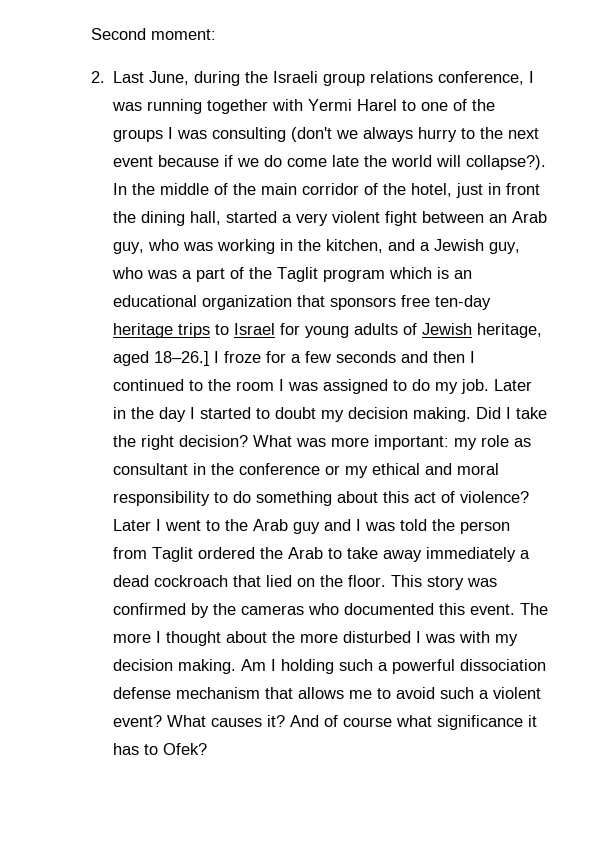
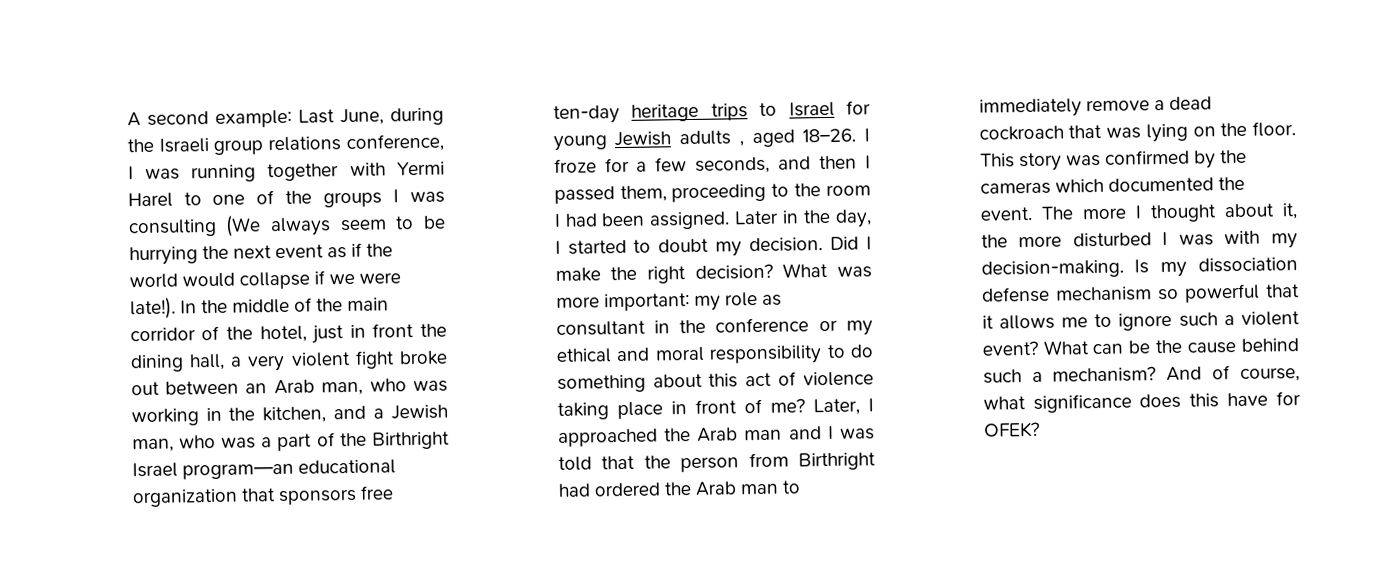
- Second moment:
- 2. Last June, during the Israeli group relations conference, I was running together with Yermi Harel to one of the groups I was consulting (don't we always hurry to the next event because if we do come late the world will collapse?).
+ A second example: Last June, during the Israeli group relations conference, I was running together with Yermi Harel to one of the groups I was consulting (We always seem to be hurrying the next event as if the world would collapse if we were late!).
- In the middle of the main corridor of the hotel, just in front the dining hall, started a very violent fight between an Arab guy, who was working in the kitchen, and a Jewish guy, who was a part of the Taglit program which is an educational organization that sponsors free ten-day heritage trips to Israel for young adults of Jewish heritage, aged 18–26.]
+ In the middle of the main corridor of the hotel, just in front the dining hall, a very violent fight broke out between an Arab man, who was working in the kitchen, and a Jewish man, who was a part of the Birthright Israel program—an educational organization that sponsors free ten-day heritage trips to Israel for young Jewish adults , aged 18–26.
- I froze for a few seconds and then I continued to the room I was assigned to do my job.
+ I froze for a few seconds, and then I passed them, proceeding to the room I had been assigned.
- Later in the day I started to doubt my decision making.
+ Later in the day, I started to doubt my decision.
- Did I take the right decision?
+ Did I make the right decision?
- What was more important: my role as consultant in the conference or my ethical and moral responsibility to do something about this act of violence? Later I went to the Arab guy and I was told the person from Taglit ordered the Arab to take away immediately a dead cockroach that lied on the floor.
+ What was more important: my role as consultant in the conference or my ethical and moral responsibility to do something about this act of violence taking place in front of me? Later, I approached the Arab man and I was told that the person from Birthright had ordered the Arab man to immediately remove a dead cockroach that was lying on the floor.
- This story was confirmed by the cameras who documented this event.
+ This story was confirmed by the cameras which documented the event.
- The more I thought about the more disturbed I was with my decision making. Am I holding such a powerful dissociation defense mechanism that allows me to avoid such a violent event?
+ The more I thought about it, the more disturbed I was with my decision-making. Is my dissociation defense mechanism so powerful that it allows me to ignore such a violent event?
- What causes it?
+ What can be the cause behind such a mechanism?
- And of course what significance it has to Ofek?
+ And of course, what significance does this have for OFEK?

